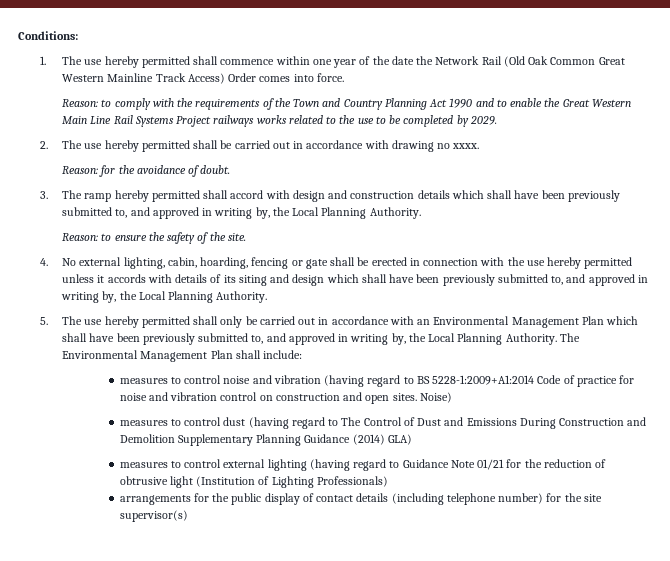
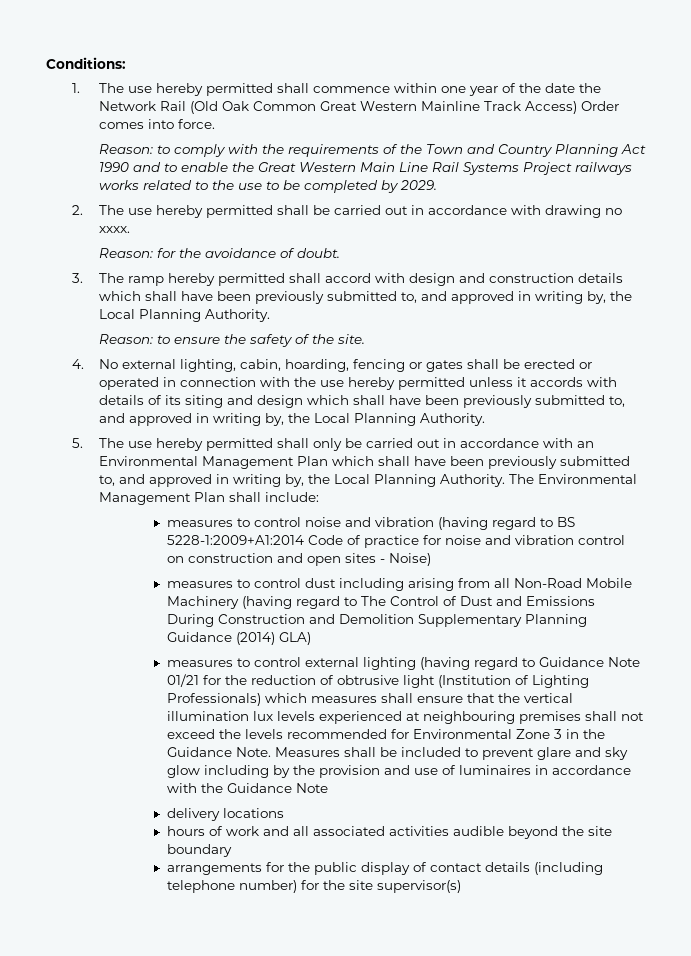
- 4. No external lighting, cabin, hoarding, fencing or gate shall be erected in connection with the use hereby permitted unless it accords with details of its siting and design which shall have been previously submitted to, and approved in writing by, the Local Planning Authority.
+ 4. No external lighting, cabin, hoarding, fencing or gates shall be erected or operated in connection with the use hereby permitted unless it accords with details of its siting and design which shall have been previously submitted to, and approved in writing by, the Local Planning Authority.
- measures to control noise and vibration (having regard to BS 5228-1:2009+A1:2014 Code of practice for noise and vibration control on construction and open sites. Noise)
+ measures to control noise and vibration (having regard to BS 5228-1:2009+A1:2014 Code of practice for noise and vibration control on construction and open sites - Noise)
- measures to control dust (having regard to The Control of Dust and Emissions During Construction and Demolition Supplementary Planning Guidance (2014) GLA)
+ measures to control dust including arising from all Non-Road Mobile Machinery (having regard to The Control of Dust and Emissions During Construction and Demolition Supplementary Planning Guidance (2014) GLA)
- measures to control external lighting (having regard to Guidance Note 01/21 for the reduction of obtrusive light (Institution of Lighting Professionals)
+ measures to control external lighting (having regard to Guidance Note 01/21 for the reduction of obtrusive light (Institution of Lighting Professionals) which measures shall ensure that the vertical illumination lux levels experienced at neighbouring premises shall not exceed the levels recommended for Environmental Zone 3 in the Guidance Note. Measures shall be included to prevent glare and sky glow including by the provision and use of luminaires in accordance with the Guidance Note
+ delivery locations
+ hours of work and all associated activities audible beyond the site boundary

